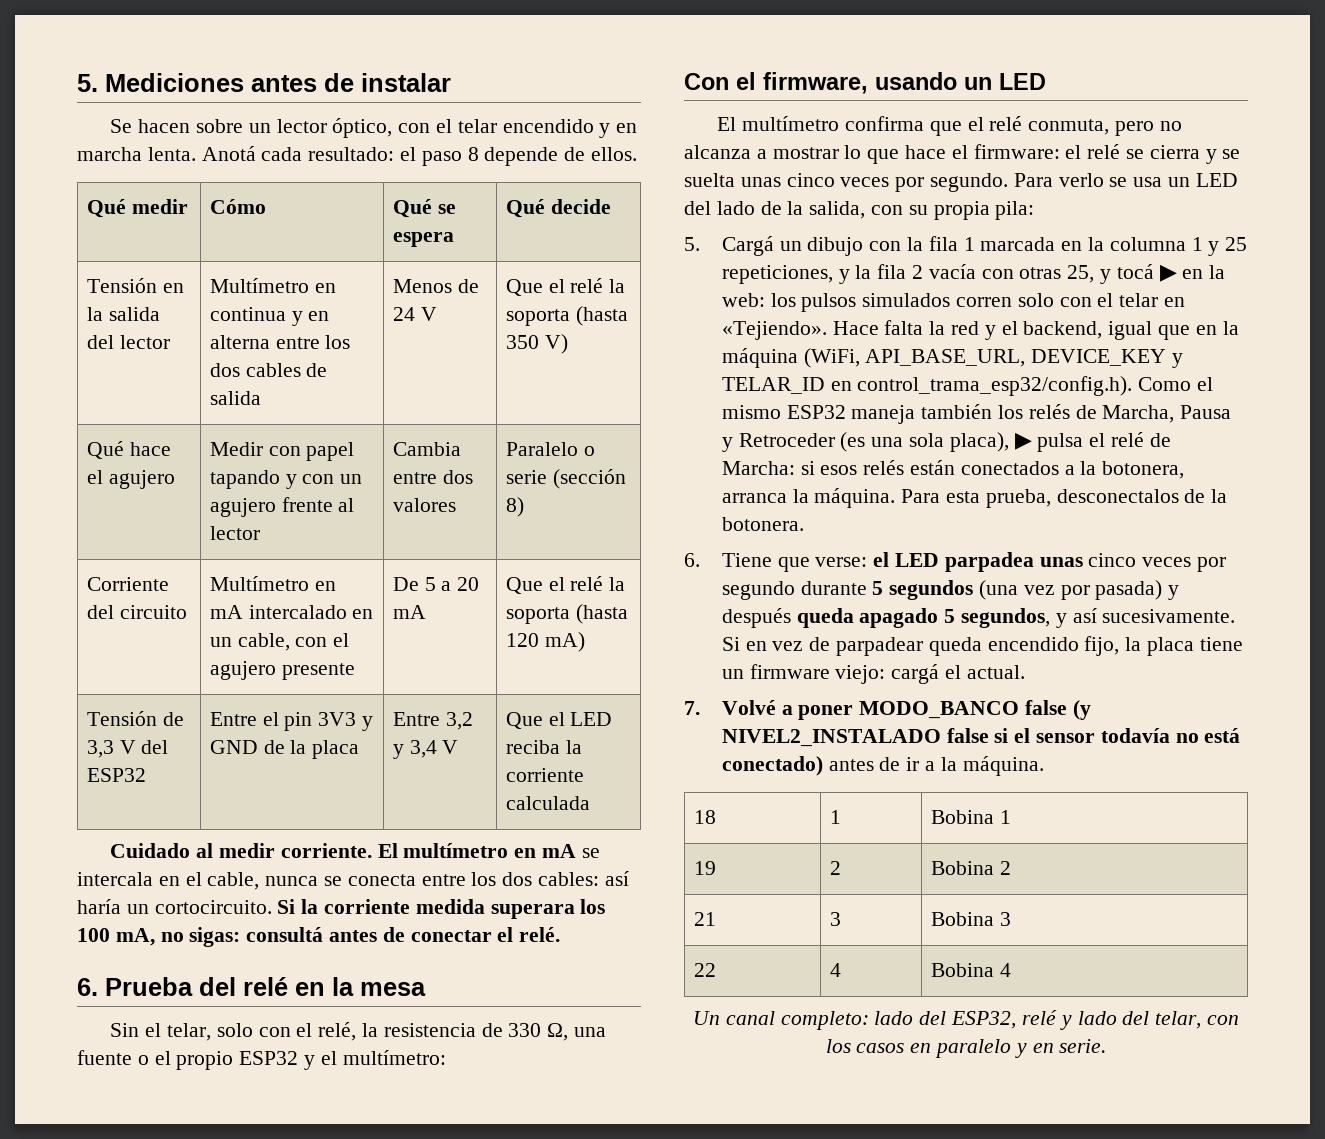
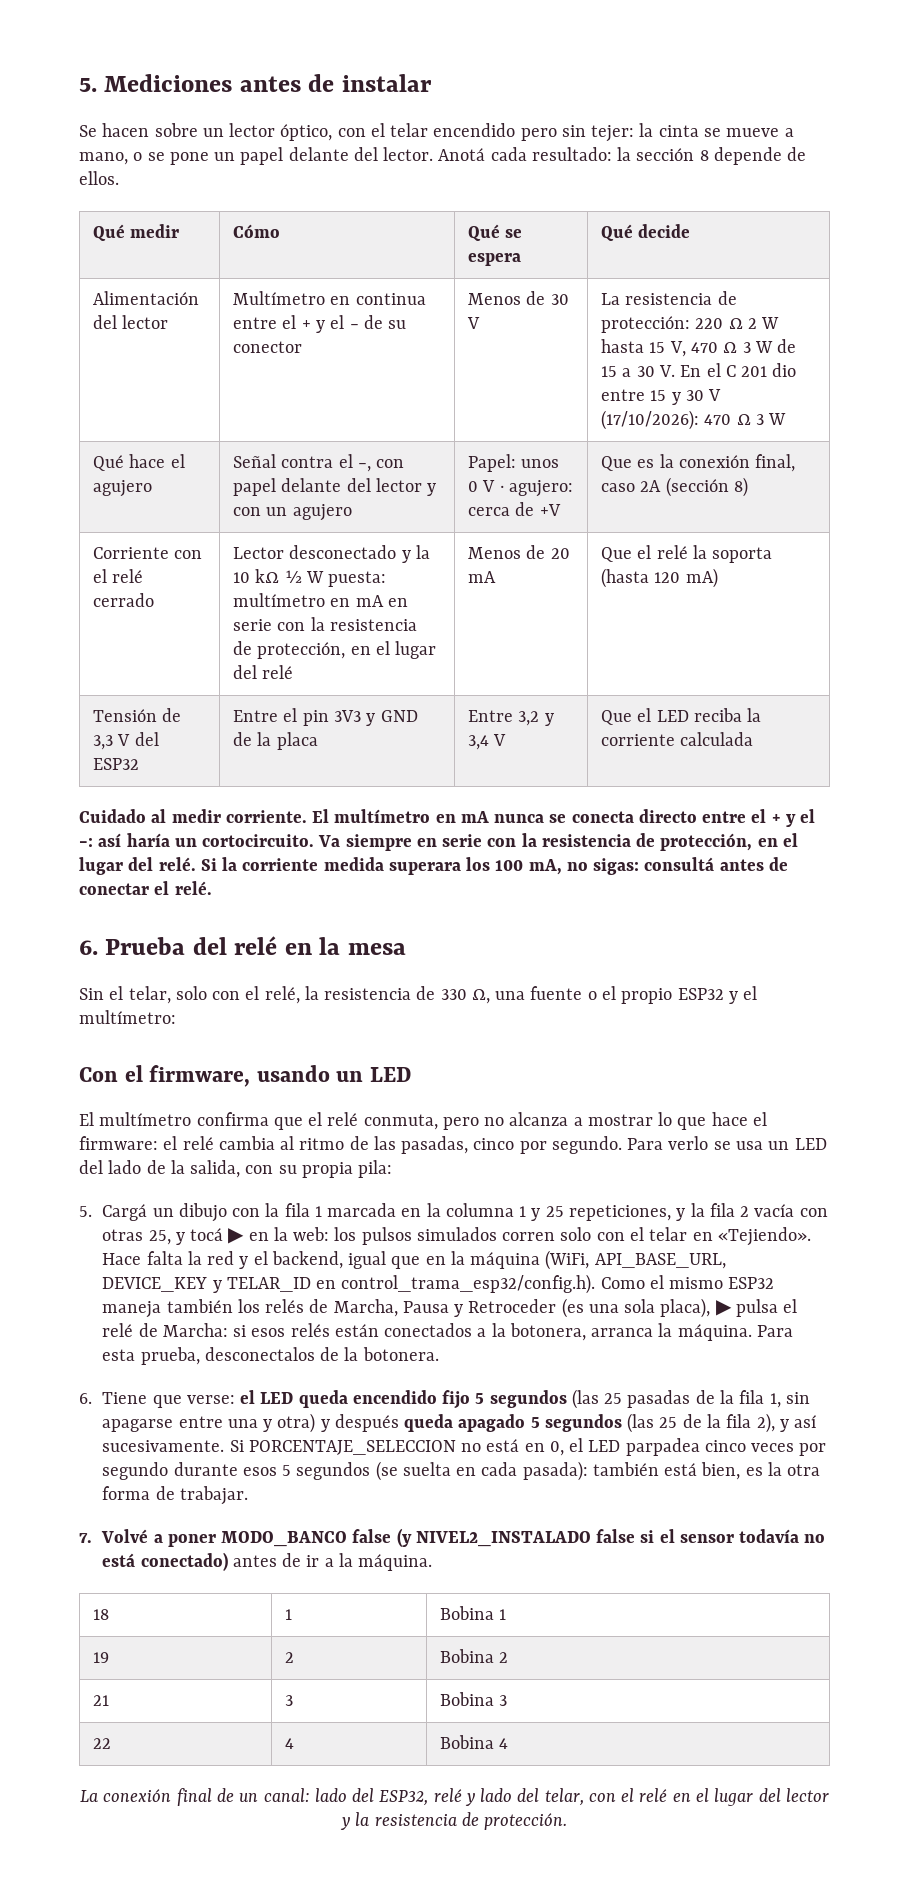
- Se hacen sobre un lector óptico, con el telar encendido y en marcha lenta.
+ Se hacen sobre un lector óptico, con el telar encendido pero sin tejer: la cinta se mueve a mano, o se pone un papel delante del lector.
- Anotá cada resultado: el paso 8 depende de ellos.
+ Anotá cada resultado: la sección 8 depende de ellos.
- Tensión en la salida del lector
+ Alimentación del lector
- Multímetro en continua y en alterna entre los dos cables de salida | Menos de 24 V | Que el relé la soporta (hasta 350 V)
- Qué hace el agujero | Medir con papel tapando y con un agujero frente al lector | Cambia entre dos valores | Paralelo o serie (sección 8)
- Corriente del circuito | Multímetro en mA intercalado en un cable, con el agujero presente | De 5 a 20 mA | Que el relé la soporta (hasta 120 mA)
+ Multímetro en continua entre el + y el − de su conector | Menos de 30 V | La resistencia de protección: 220 Ω 2 W hasta 15 V, 470 Ω 3 W de 15 a 30 V. En el C 201 dio entre 15 y 30 V (17/10/2026): 470 Ω 3 W
+ Qué hace el agujero | Señal contra el −, con papel delante del lector y con un agujero | Papel: unos 0 V · agujero: cerca de +V | Que es la conexión final, caso 2A (sección 8)
+ Corriente con el relé cerrado | Lector desconectado y la 10 kΩ ½ W puesta: multímetro en mA en serie con la resistencia de protección, en el lugar del relé | Menos de 20 mA | Que el relé la soporta (hasta 120 mA)
- El multímetro en mA se intercala en el cable, nunca se conecta entre los dos cables: así haría un cortocircuito.
+ El multímetro en mA nunca se conecta directo entre el + y el −: así haría un cortocircuito. Va siempre en serie con la resistencia de protección, en el lugar del relé.
- El multímetro confirma que el relé conmuta, pero no alcanza a mostrar lo que hace el firmware: el relé se cierra y se suelta unas cinco veces por segundo.
+ El multímetro confirma que el relé conmuta, pero no alcanza a mostrar lo que hace el firmware: el relé cambia al ritmo de las pasadas, cinco por segundo.
- 6. Tiene que verse: el LED parpadea unas cinco veces por segundo durante 5 segundos (una vez por pasada) y después queda apagado 5 segundos, y así sucesivamente. Si en vez de parpadear queda encendido fijo, la placa tiene un firmware viejo: cargá el actual.
+ 6. Tiene que verse: el LED queda encendido fijo 5 segundos (las 25 pasadas de la fila 1, sin apagarse entre una y otra) y después queda apagado 5 segundos (las 25 de la fila 2), y así sucesivamente. Si PORCENTAJE_SELECCION no está en 0, el LED parpadea cinco veces por segundo durante esos 5 segundos (se suelta en cada pasada): también está bien, es la otra forma de trabajar.
- Un canal completo: lado del ESP32, relé y lado del telar, con los casos en paralelo y en serie.
+ La conexión final de un canal: lado del ESP32, relé y lado del telar, con el relé en el lugar del lector y la resistencia de protección.

